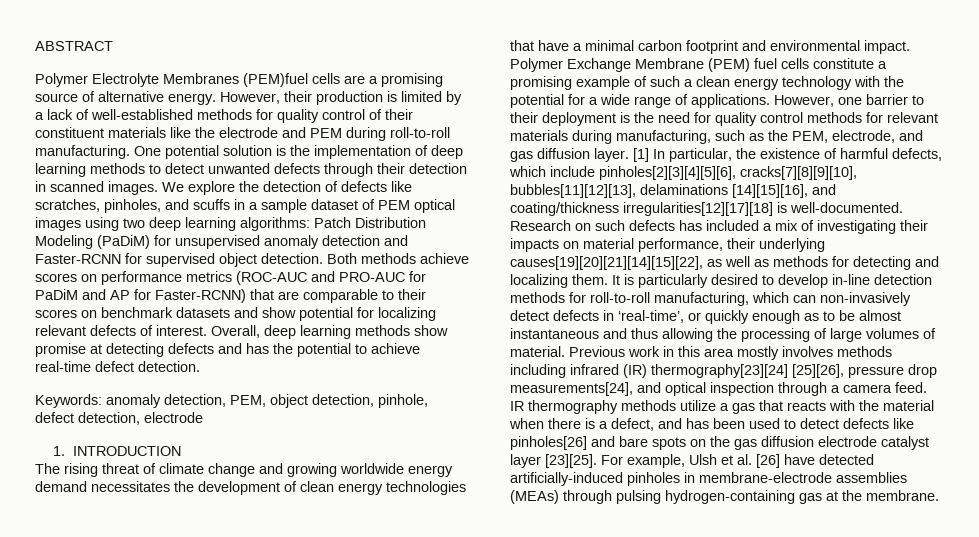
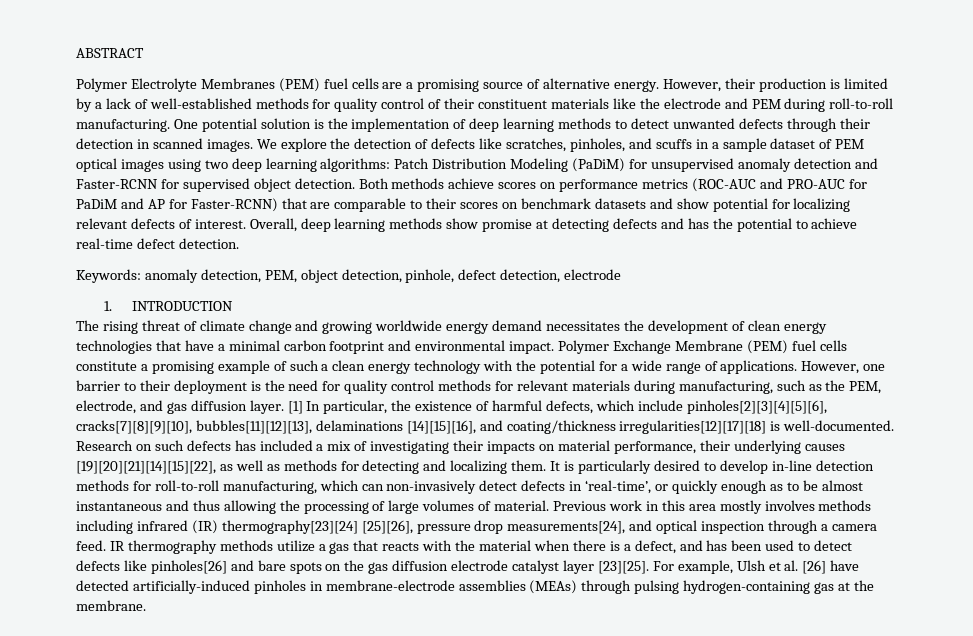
- Polymer Electrolyte Membranes (PEM)fuel cells are a promising source of alternative energy.
+ Polymer Electrolyte Membranes (PEM) fuel cells are a promising source of alternative energy.
- Research on such defects has included a mix of investigating their impacts on material performance, their underlying causes[19][20][21][14][15][22], as well as methods for detecting and localizing them.
+ Research on such defects has included a mix of investigating their impacts on material performance, their underlying causes [19][20][21][14][15][22], as well as methods for detecting and localizing them.

